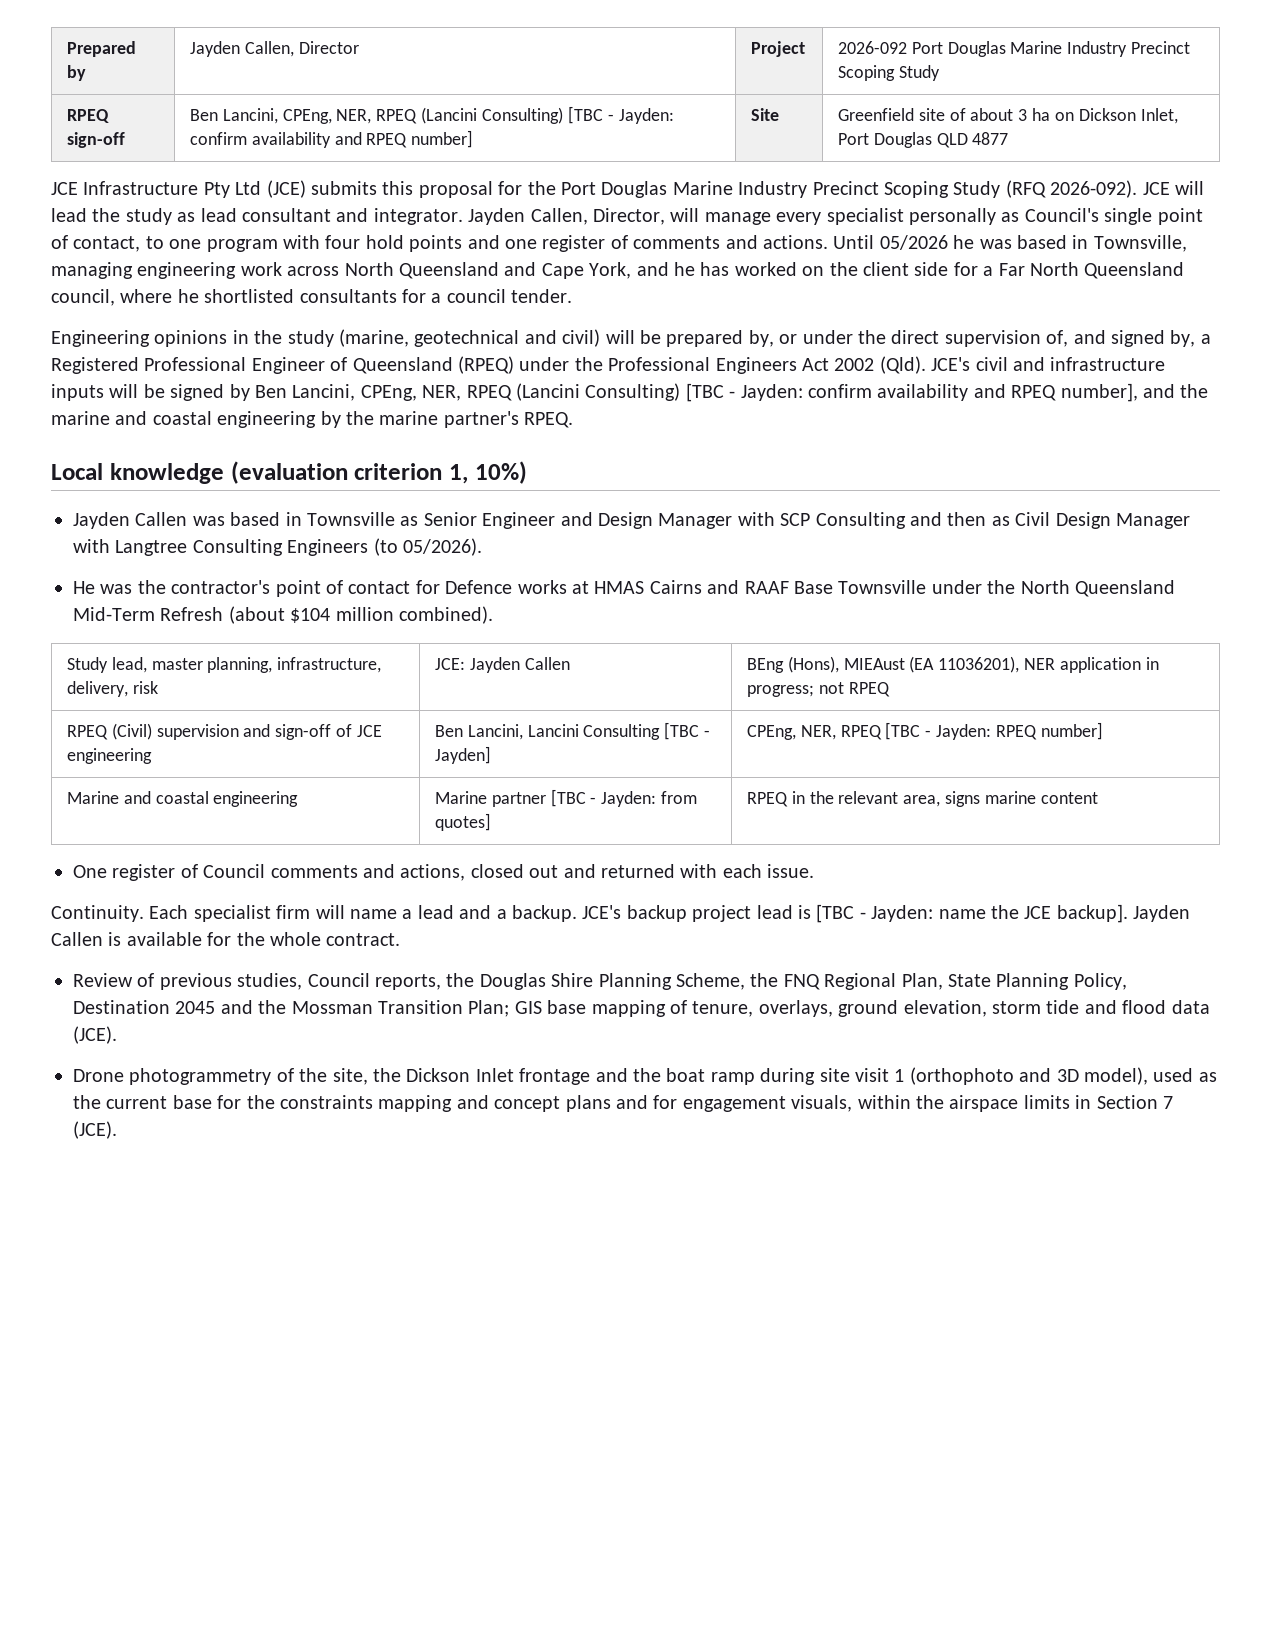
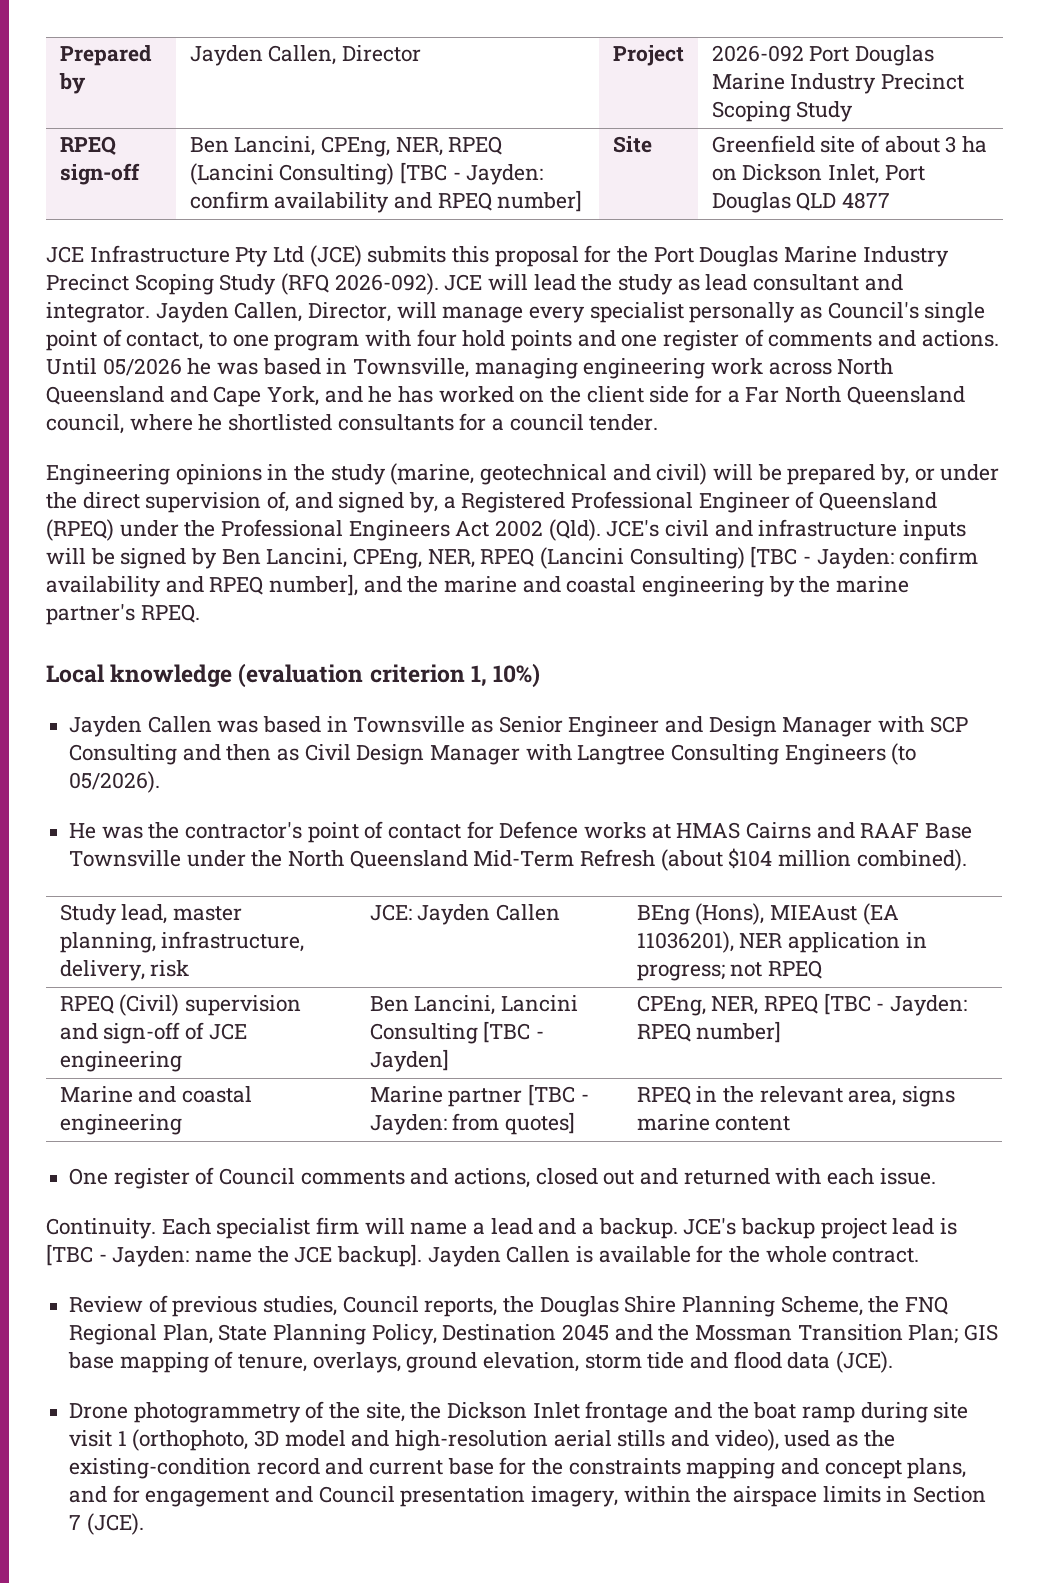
- Drone photogrammetry of the site, the Dickson Inlet frontage and the boat ramp during site visit 1 (orthophoto and 3D model), used as the current base for the constraints mapping and concept plans and for engagement visuals, within the airspace limits in Section 7 (JCE).
+ Drone photogrammetry of the site, the Dickson Inlet frontage and the boat ramp during site visit 1 (orthophoto, 3D model and high-resolution aerial stills and video), used as the existing-condition record and current base for the constraints mapping and concept plans, and for engagement and Council presentation imagery, within the airspace limits in Section 7 (JCE).

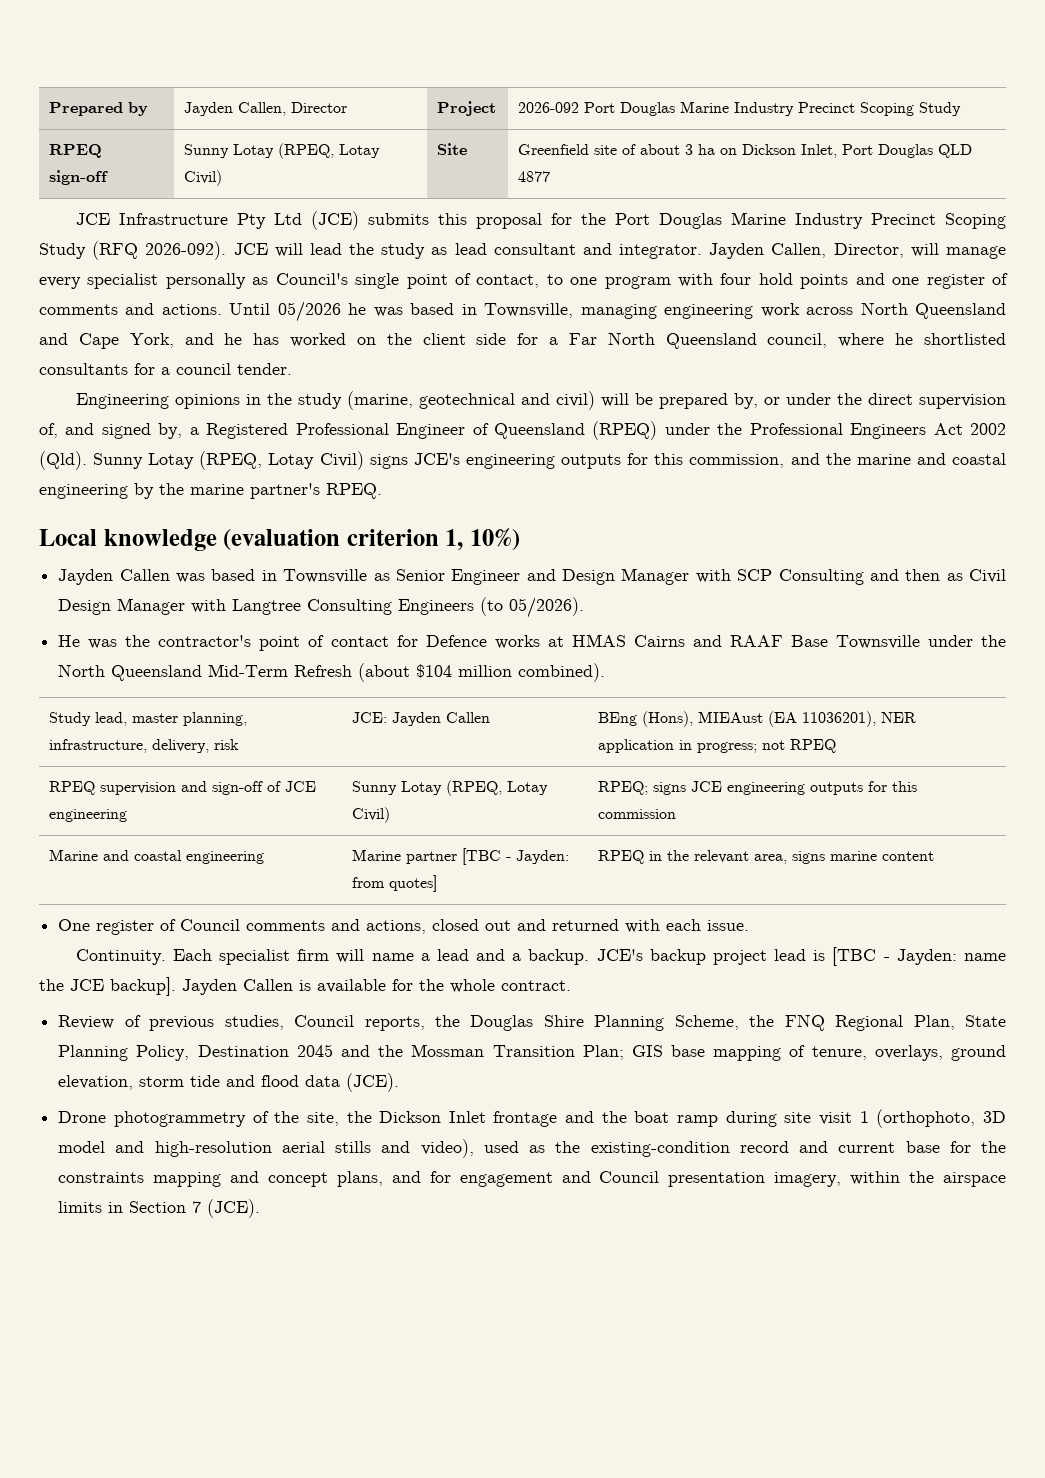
- RPEQ sign-off | Ben Lancini, CPEng, NER, RPEQ (Lancini Consulting) [TBC - Jayden: confirm availability and RPEQ number] | Site | Greenfield site of about 3 ha on Dickson Inlet, Port Douglas QLD 4877
+ RPEQ sign-off | Sunny Lotay (RPEQ, Lotay Civil) | Site | Greenfield site of about 3 ha on Dickson Inlet, Port Douglas QLD 4877
- JCE's civil and infrastructure inputs will be signed by Ben Lancini, CPEng, NER, RPEQ (Lancini Consulting) [TBC - Jayden: confirm availability and RPEQ number], and the marine and coastal engineering by the marine partner's RPEQ.
+ Sunny Lotay (RPEQ, Lotay Civil) signs JCE's engineering outputs for this commission, and the marine and coastal engineering by the marine partner's RPEQ.
- RPEQ (Civil) supervision and sign-off of JCE engineering | Ben Lancini, Lancini Consulting [TBC - Jayden] | CPEng, NER, RPEQ [TBC - Jayden: RPEQ number]
+ RPEQ supervision and sign-off of JCE engineering | Sunny Lotay (RPEQ, Lotay Civil) | RPEQ; signs JCE engineering outputs for this commission

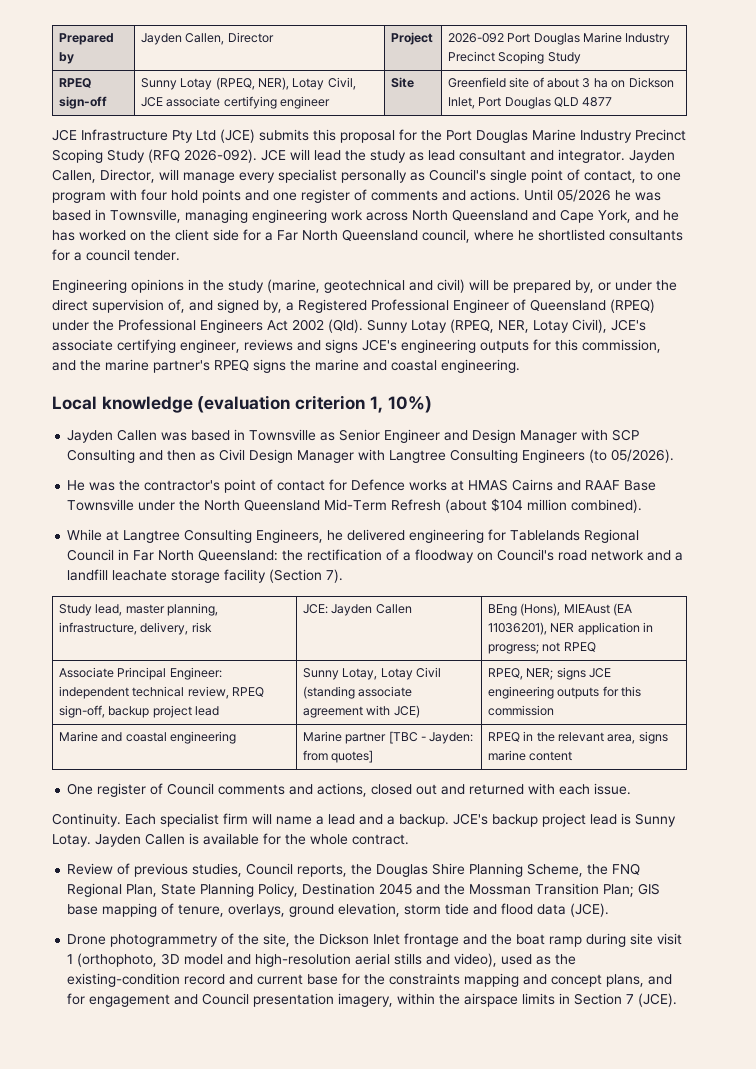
- RPEQ sign-off | Sunny Lotay (RPEQ, Lotay Civil) | Site | Greenfield site of about 3 ha on Dickson Inlet, Port Douglas QLD 4877
+ RPEQ sign-off | Sunny Lotay (RPEQ, NER), Lotay Civil, JCE associate certifying engineer | Site | Greenfield site of about 3 ha on Dickson Inlet, Port Douglas QLD 4877
- Sunny Lotay (RPEQ, Lotay Civil) signs JCE's engineering outputs for this commission, and the marine and coastal engineering by the marine partner's RPEQ.
+ Sunny Lotay (RPEQ, NER, Lotay Civil), JCE's associate certifying engineer, reviews and signs JCE's engineering outputs for this commission, and the marine partner's RPEQ signs the marine and coastal engineering.
+ While at Langtree Consulting Engineers, he delivered engineering for Tablelands Regional Council in Far North Queensland: the rectification of a floodway on Council's road network and a landfill leachate storage facility (Section 7).
- RPEQ supervision and sign-off of JCE engineering | Sunny Lotay (RPEQ, Lotay Civil) | RPEQ; signs JCE engineering outputs for this commission
+ Associate Principal Engineer: independent technical review, RPEQ sign-off, backup project lead | Sunny Lotay, Lotay Civil (standing associate agreement with JCE) | RPEQ, NER; signs JCE engineering outputs for this commission
- JCE's backup project lead is [TBC - Jayden: name the JCE backup].
+ JCE's backup project lead is Sunny Lotay.

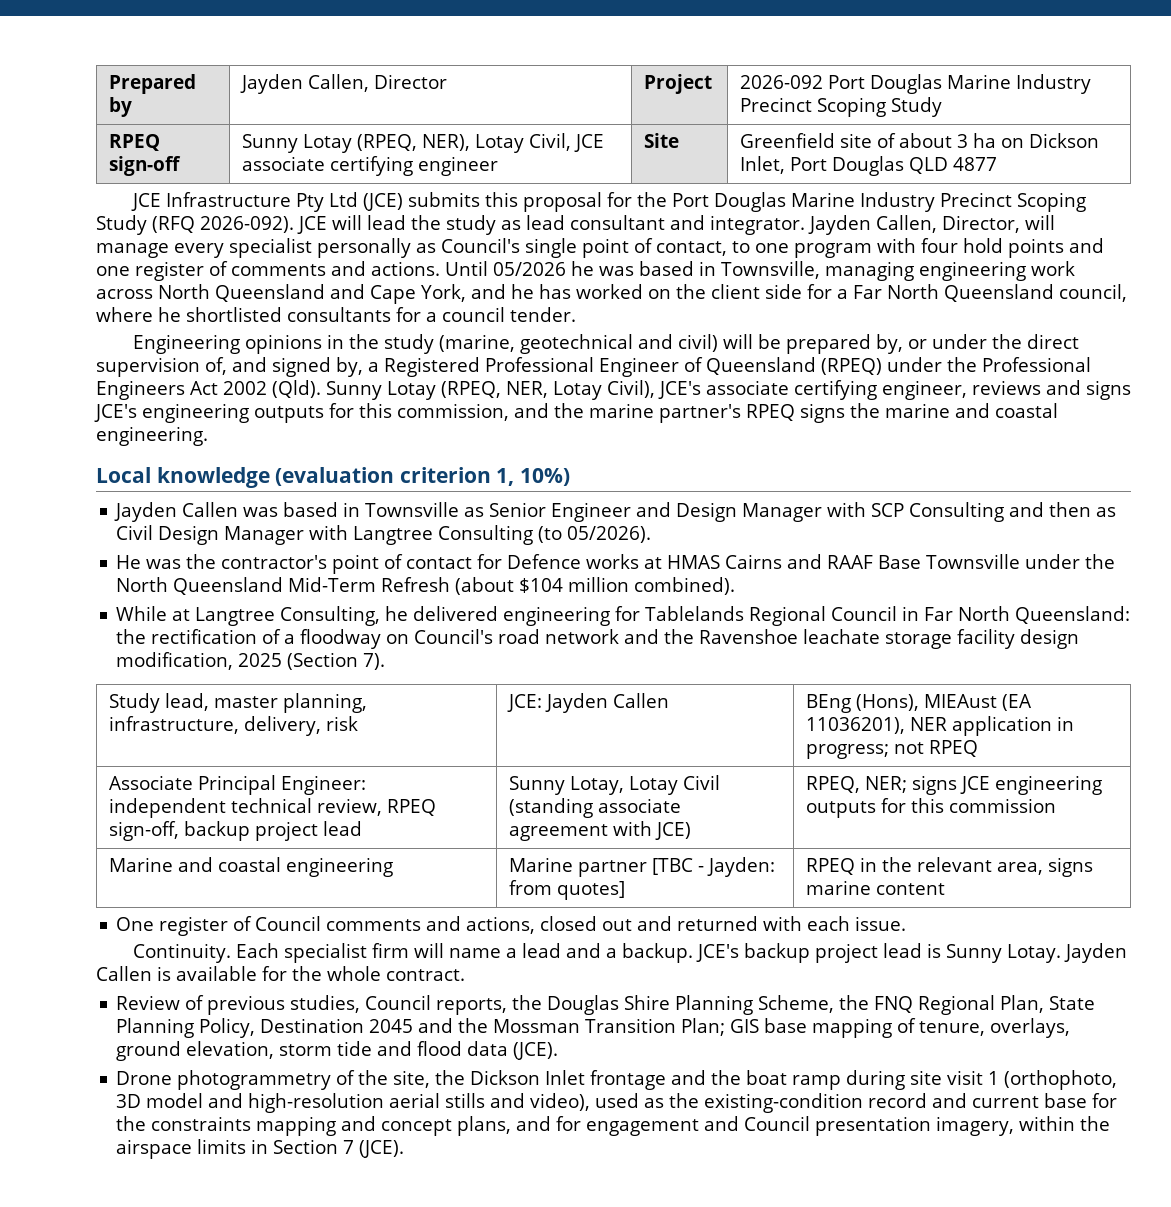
- Jayden Callen was based in Townsville as Senior Engineer and Design Manager with SCP Consulting and then as Civil Design Manager with Langtree Consulting Engineers (to 05/2026).
+ Jayden Callen was based in Townsville as Senior Engineer and Design Manager with SCP Consulting and then as Civil Design Manager with Langtree Consulting (to 05/2026).
- While at Langtree Consulting Engineers, he delivered engineering for Tablelands Regional Council in Far North Queensland: the rectification of a floodway on Council's road network and a landfill leachate storage facility (Section 7).
+ While at Langtree Consulting, he delivered engineering for Tablelands Regional Council in Far North Queensland: the rectification of a floodway on Council's road network and the Ravenshoe leachate storage facility design modification, 2025 (Section 7).

